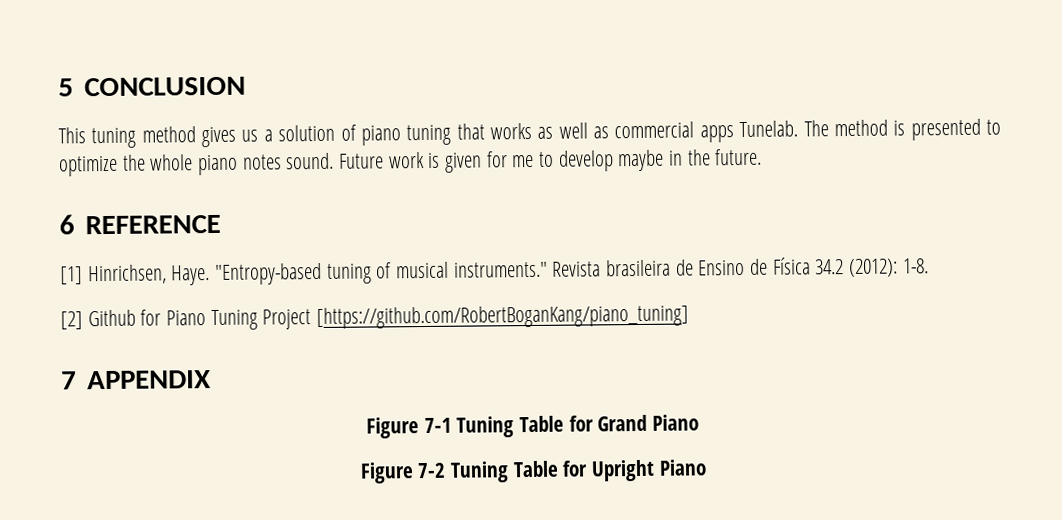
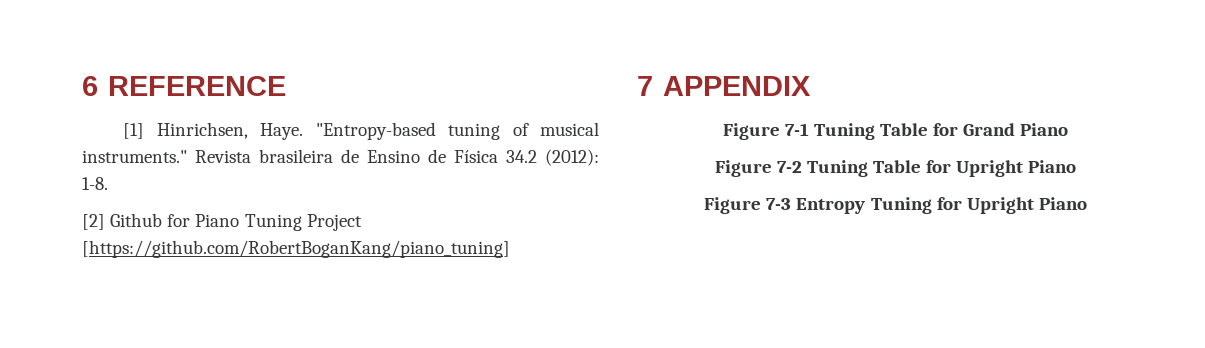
- 5 CONCLUSION
- This tuning method gives us a solution of piano tuning that works as well as commercial apps Tunelab. The method is presented to optimize the whole piano notes sound. Future work is given for me to develop maybe in the future.
+ Figure 7-3 Entropy Tuning for Upright Piano

